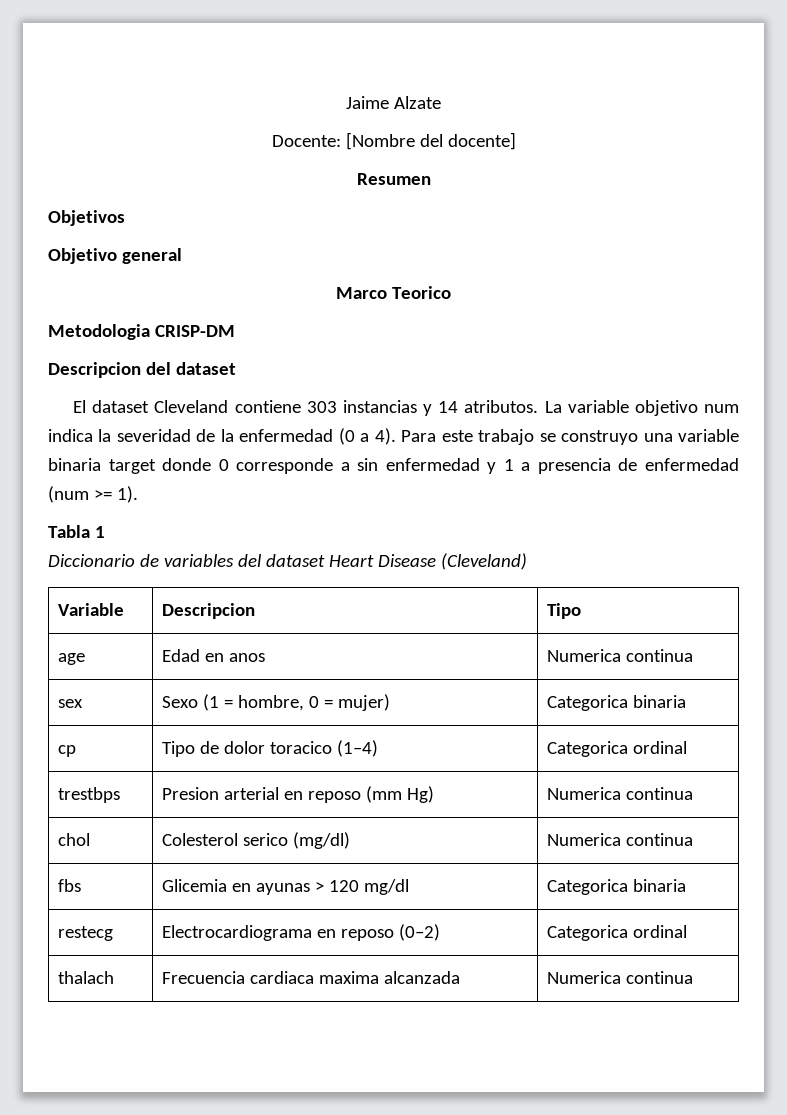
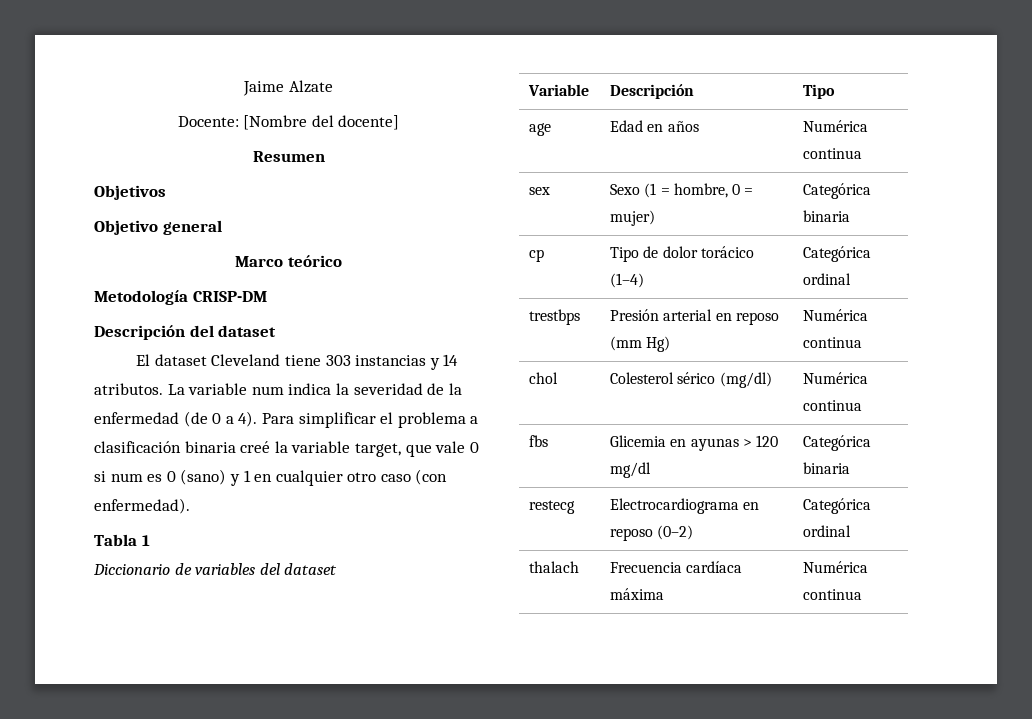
- Marco Teorico
- Metodologia CRISP-DM
+ Marco teórico
+ Metodología CRISP-DM
- Descripcion del dataset
+ Descripción del dataset
- El dataset Cleveland contiene 303 instancias y 14 atributos.
+ El dataset Cleveland tiene 303 instancias y 14 atributos.
- La variable objetivo num indica la severidad de la enfermedad (0 a 4).
+ La variable num indica la severidad de la enfermedad (de 0 a 4).
- Para este trabajo se construyo una variable binaria target donde 0 corresponde a sin enfermedad y 1 a presencia de enfermedad (num >= 1).
+ Para simplificar el problema a clasificación binaria creé la variable target, que vale 0 si num es 0 (sano) y 1 en cualquier otro caso (con enfermedad).
- Diccionario de variables del dataset Heart Disease (Cleveland)
+ Diccionario de variables del dataset
- Variable | Descripcion | Tipo
+ Variable | Descripción | Tipo
- age | Edad en anos | Numerica continua
+ age | Edad en años | Numérica continua
- sex | Sexo (1 = hombre, 0 = mujer) | Categorica binaria
+ sex | Sexo (1 = hombre, 0 = mujer) | Categórica binaria
- cp | Tipo de dolor toracico (1–4) | Categorica ordinal
+ cp | Tipo de dolor torácico (1–4) | Categórica ordinal
- trestbps | Presion arterial en reposo (mm Hg) | Numerica continua
+ trestbps | Presión arterial en reposo (mm Hg) | Numérica continua
- chol | Colesterol serico (mg/dl) | Numerica continua
+ chol | Colesterol sérico (mg/dl) | Numérica continua
- fbs | Glicemia en ayunas > 120 mg/dl | Categorica binaria
+ fbs | Glicemia en ayunas > 120 mg/dl | Categórica binaria
- restecg | Electrocardiograma en reposo (0–2) | Categorica ordinal
+ restecg | Electrocardiograma en reposo (0–2) | Categórica ordinal
- thalach | Frecuencia cardiaca maxima alcanzada | Numerica continua
+ thalach | Frecuencia cardíaca máxima | Numérica continua

